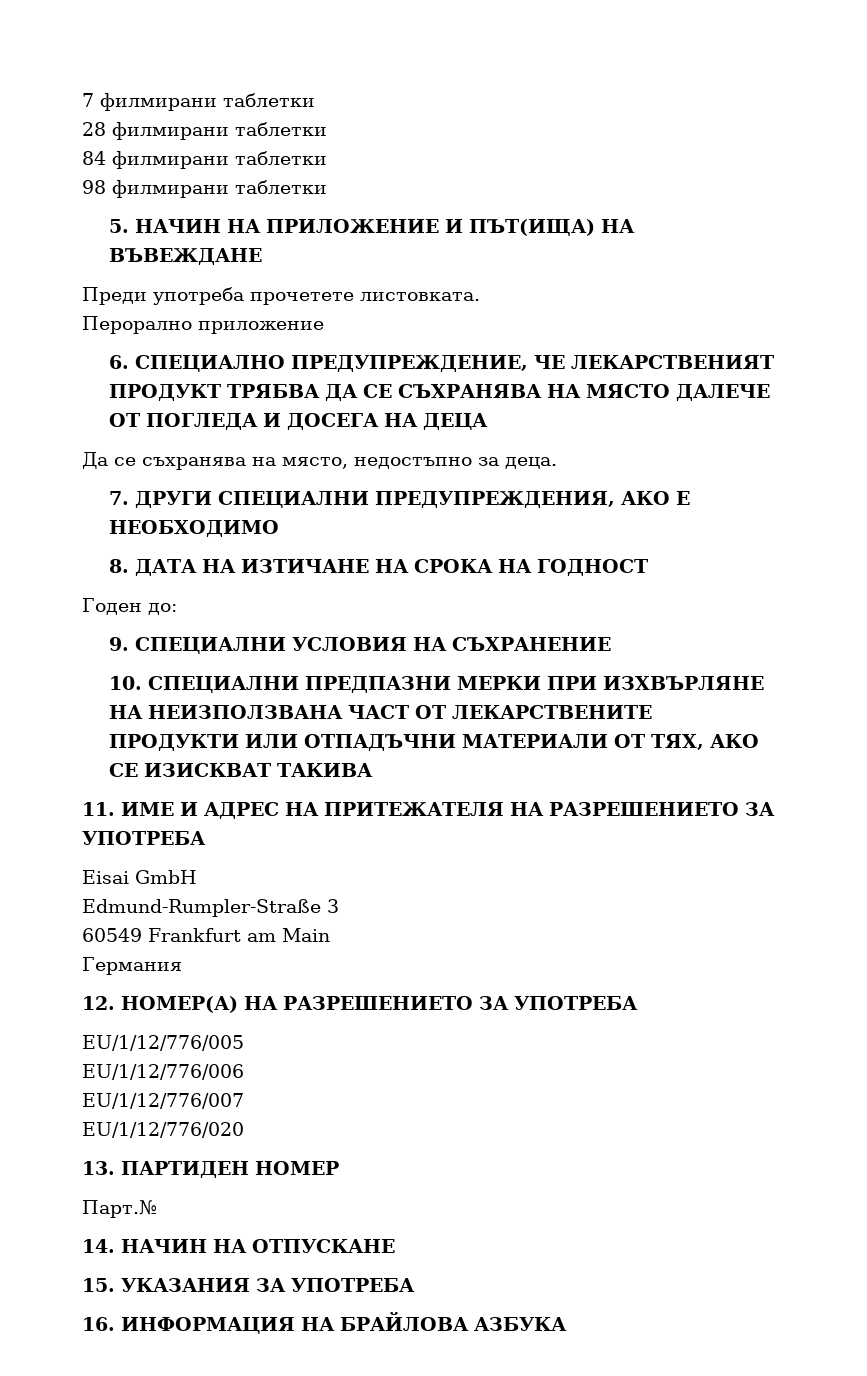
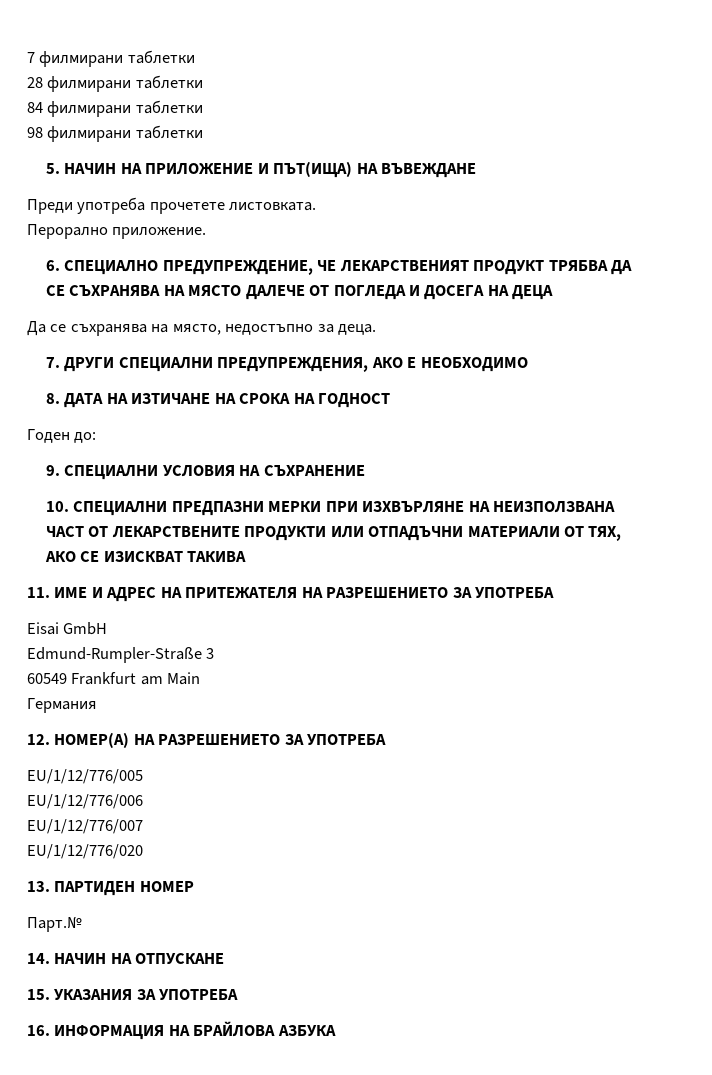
- Перорално приложение
+ Перорално приложение.

